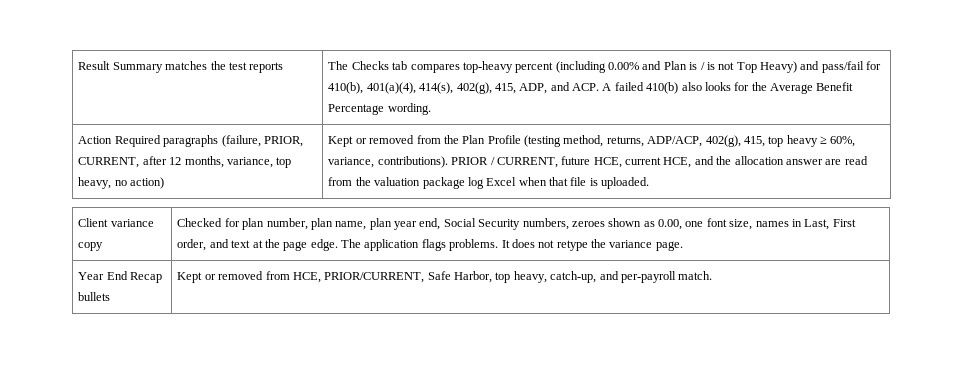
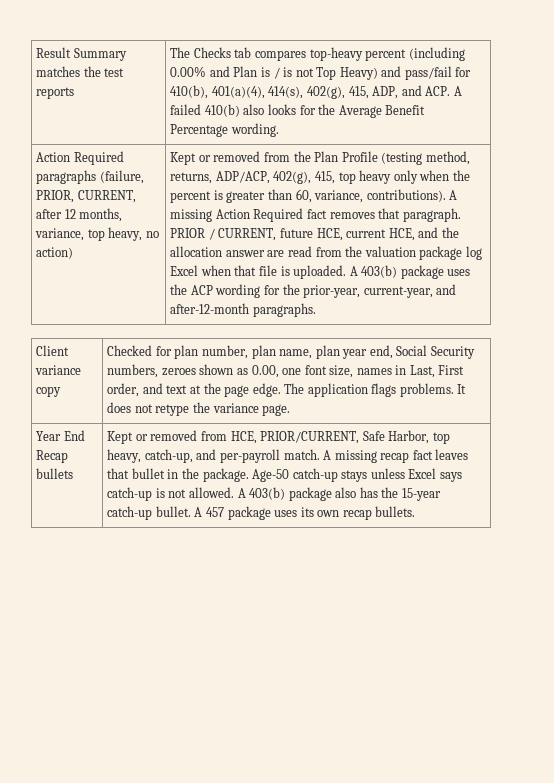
- Kept or removed from the Plan Profile (testing method, returns, ADP/ACP, 402(g), 415, top heavy ≥ 60%, variance, contributions).
+ Kept or removed from the Plan Profile (testing method, returns, ADP/ACP, 402(g), 415, top heavy only when the percent is greater than 60, variance, contributions). A missing Action Required fact removes that paragraph.
+ A 403(b) package uses the ACP wording for the prior-year, current-year, and after-12-month paragraphs.
+ A missing recap fact leaves that bullet in the package. Age-50 catch-up stays unless Excel says catch-up is not allowed. A 403(b) package also has the 15-year catch-up bullet. A 457 package uses its own recap bullets.

